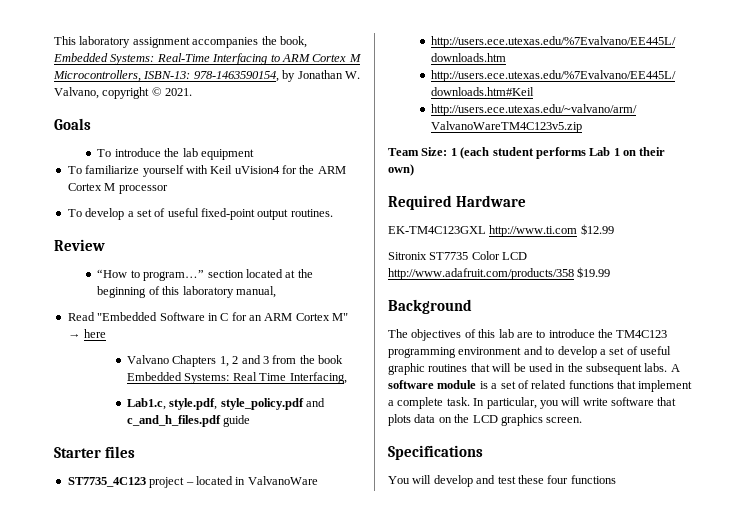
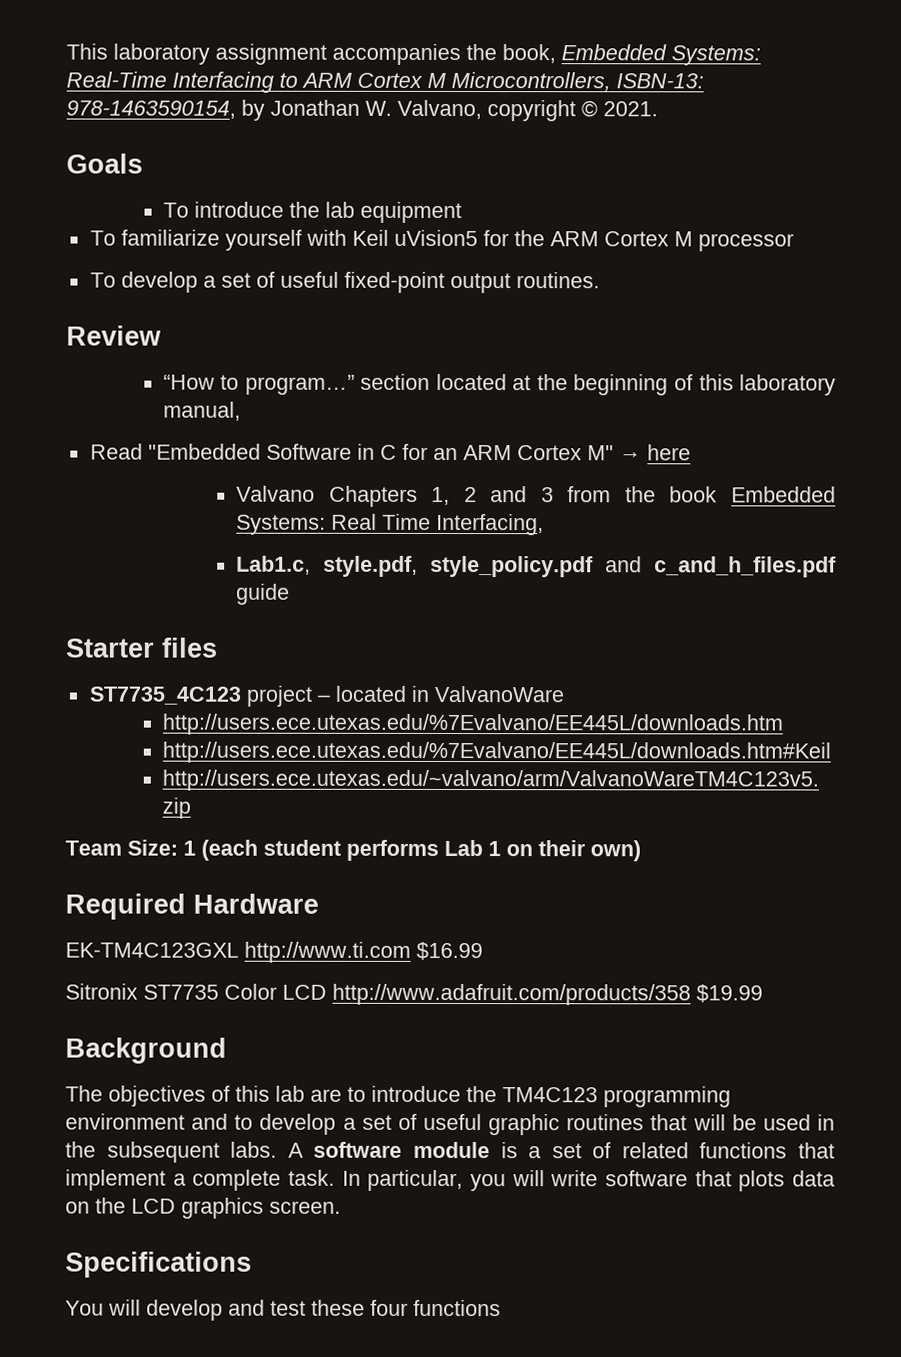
- To familiarize yourself with Keil uVision4 for the ARM Cortex M processor
+ To familiarize yourself with Keil uVision5 for the ARM Cortex M processor
- EK-TM4C123GXL http://www.ti.com $12.99
+ EK-TM4C123GXL http://www.ti.com $16.99

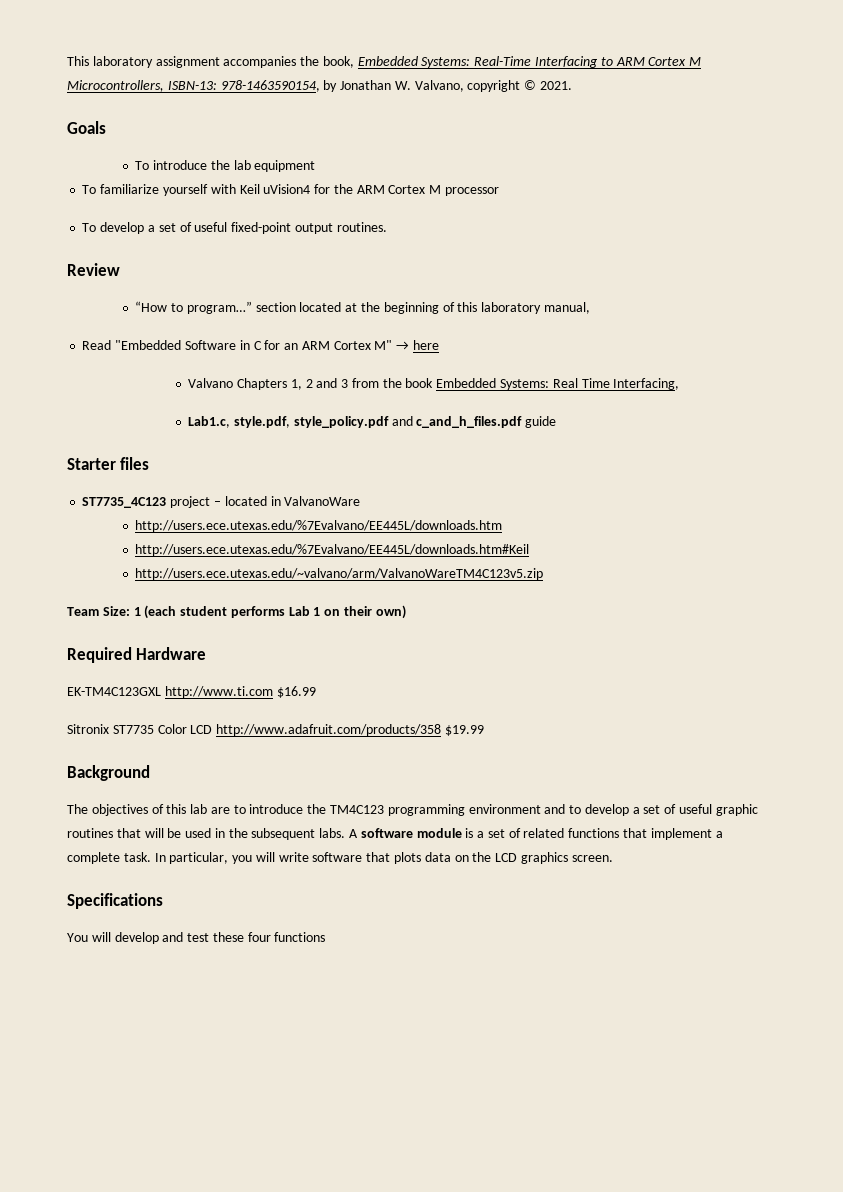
- To familiarize yourself with Keil uVision5 for the ARM Cortex M processor
+ To familiarize yourself with Keil uVision4 for the ARM Cortex M processor

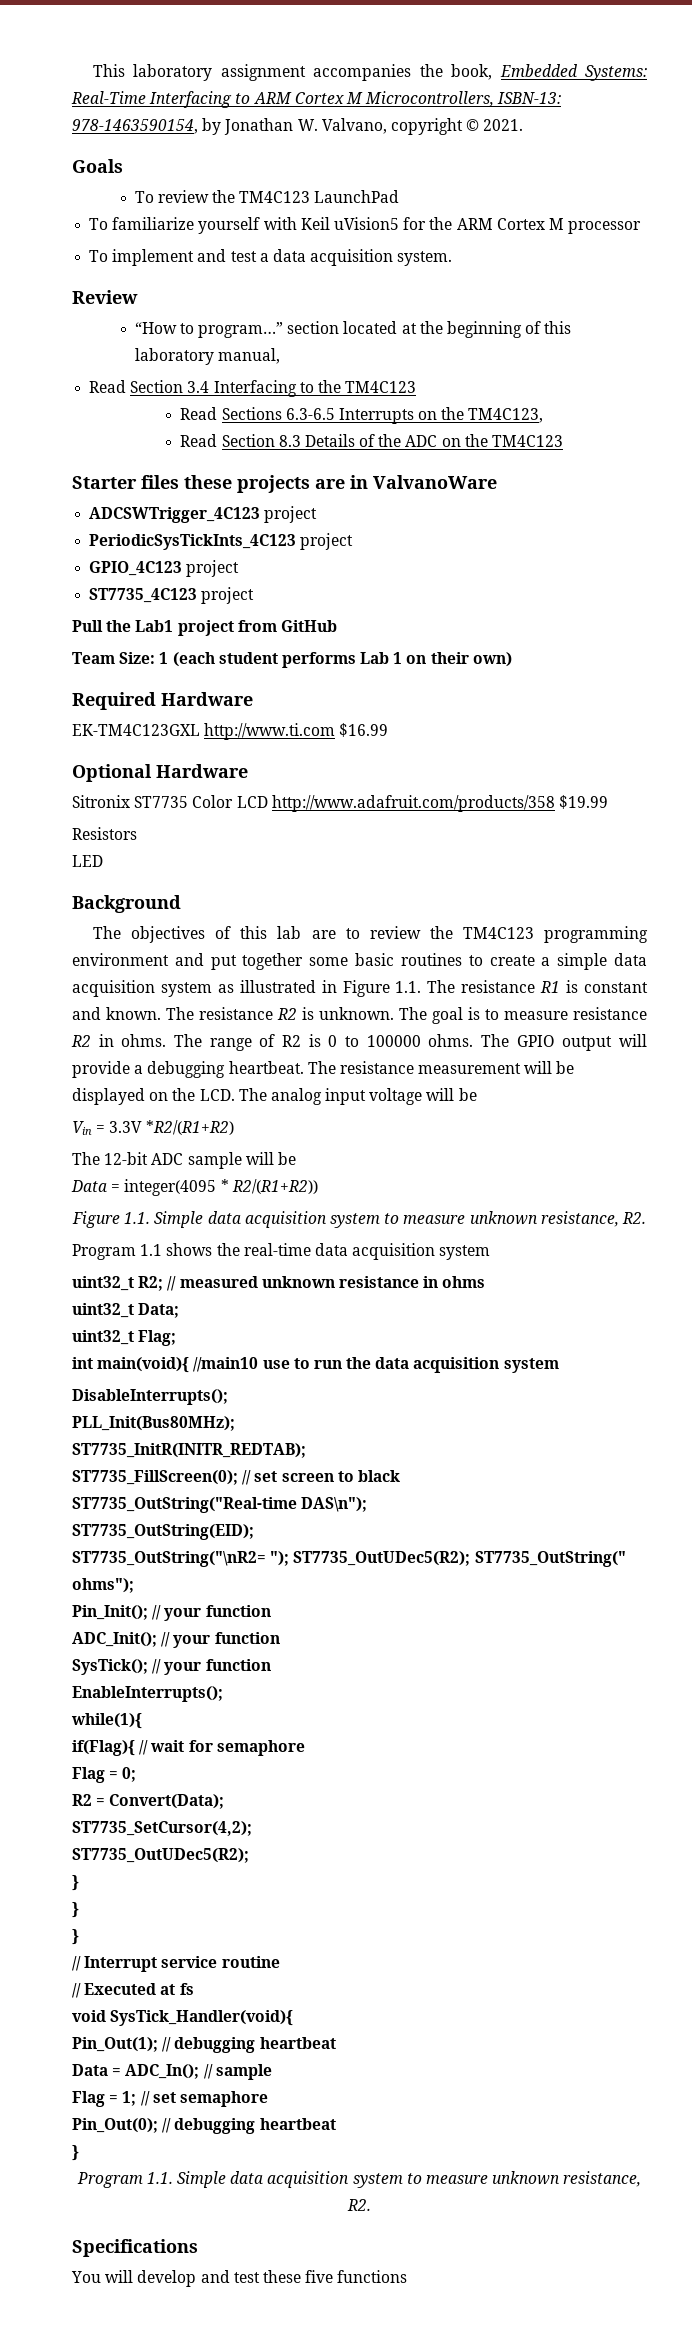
- To introduce the lab equipment
+ To review the TM4C123 LaunchPad
- To familiarize yourself with Keil uVision4 for the ARM Cortex M processor
+ To familiarize yourself with Keil uVision5 for the ARM Cortex M processor
- To develop a set of useful fixed-point output routines.
+ To implement and test a data acquisition system.
- Read "Embedded Software in C for an ARM Cortex M" → here
- Valvano Chapters 1, 2 and 3 from the book Embedded Systems: Real Time Interfacing,
- Lab1.c, style.pdf, style_policy.pdf and c_and_h_files.pdf guide
- Starter files
- ST7735_4C123 project – located in ValvanoWare
- http://users.ece.utexas.edu/%7Evalvano/EE445L/downloads.htm
- http://users.ece.utexas.edu/%7Evalvano/EE445L/downloads.htm#Keil
- http://users.ece.utexas.edu/~valvano/arm/ValvanoWareTM4C123v5.zip
+ Read Section 3.4 Interfacing to the TM4C123
+ Read Sections 6.3-6.5 Interrupts on the TM4C123,
+ Read Section 8.3 Details of the ADC on the TM4C123
+ Starter files these projects are in ValvanoWare
+ ADCSWTrigger_4C123 project
+ PeriodicSysTickInts_4C123 project
+ GPIO_4C123 project
+ ST7735_4C123 project
+ Pull the Lab1 project from GitHub
+ Optional Hardware
+ Resistors
+ LED
- The objectives of this lab are to introduce the TM4C123 programming environment and to develop a set of useful graphic routines that will be used in the subsequent labs. A software module is a set of related functions that implement a complete task. In particular, you will write software that plots data on the LCD graphics screen.
+ The objectives of this lab are to review the TM4C123 programming environment and put together some basic routines to create a simple data acquisition system as illustrated in Figure 1.1. The resistance R1 is constant and known. The resistance R2 is unknown. The goal is to measure resistance R2 in ohms. The range of R2 is 0 to 100000 ohms. The GPIO output will provide a debugging heartbeat. The resistance measurement will be displayed on the LCD. The analog input voltage will be
+ Vin = 3.3V *R2/(R1+R2)
+ The 12-bit ADC sample will be
+ Data = integer(4095 * R2/(R1+R2))
+ Figure 1.1. Simple data acquisition system to measure unknown resistance, R2.
+ Program 1.1 shows the real-time data acquisition system
+ uint32_t R2; // measured unknown resistance in ohms
+ uint32_t Data;
+ uint32_t Flag;
+ int main(void){ //main10 use to run the data acquisition system
+ DisableInterrupts();
+ PLL_Init(Bus80MHz);
+ ST7735_InitR(INITR_REDTAB);
+ ST7735_FillScreen(0); // set screen to black
+ ST7735_OutString("Real-time DAS\n");
+ ST7735_OutString(EID);
+ ST7735_OutString("\nR2= "); ST7735_OutUDec5(R2); ST7735_OutString(" ohms");
+ Pin_Init(); // your function
+ ADC_Init(); // your function
+ SysTick(); // your function
+ EnableInterrupts();
+ while(1){
+ if(Flag){ // wait for semaphore
+ Flag = 0;
+ R2 = Convert(Data);
+ ST7735_SetCursor(4,2);
+ ST7735_OutUDec5(R2);
+ }
+ }
+ }
+ // Interrupt service routine
+ // Executed at fs
+ void SysTick_Handler(void){
+ Pin_Out(1); // debugging heartbeat
+ Data = ADC_In(); // sample
+ Flag = 1; // set semaphore
+ Pin_Out(0); // debugging heartbeat
+ }
+ Program 1.1. Simple data acquisition system to measure unknown resistance, R2.
- You will develop and test these four functions
+ You will develop and test these five functions

